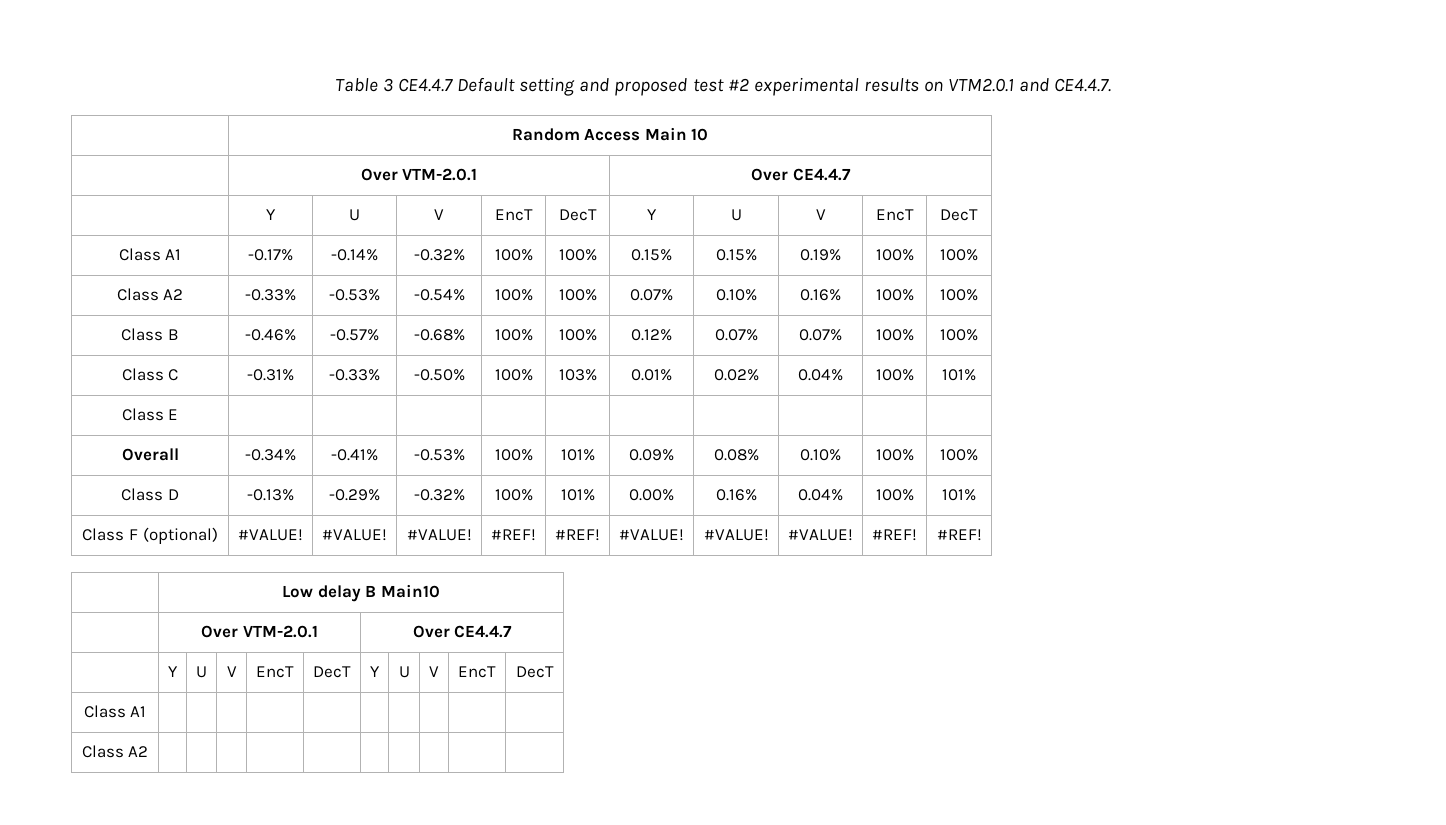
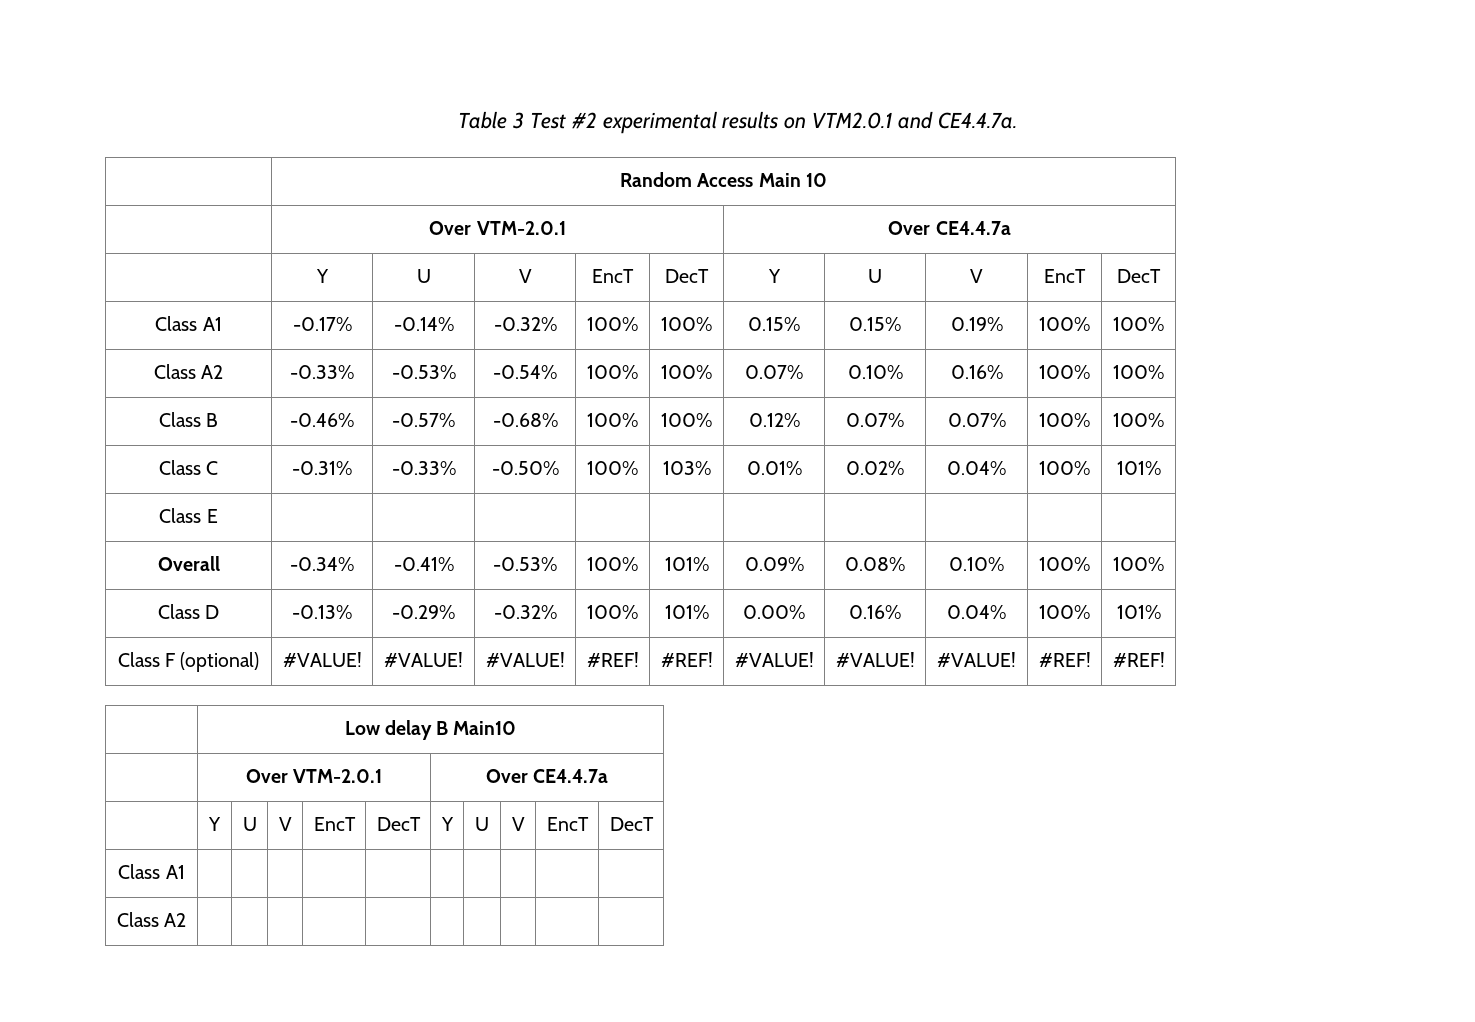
- Table 3 CE4.4.7 Default setting and proposed test #2 experimental results on VTM2.0.1 and CE4.4.7.
+ Table 3 Test #2 experimental results on VTM2.0.1 and CE4.4.7a.
  | Random Access Main 10
- | Over VTM-2.0.1 | Over CE4.4.7
+ | Over VTM-2.0.1 | Over CE4.4.7a
  | Low delay B Main10
- | Over VTM-2.0.1 | Over CE4.4.7
+ | Over VTM-2.0.1 | Over CE4.4.7a

